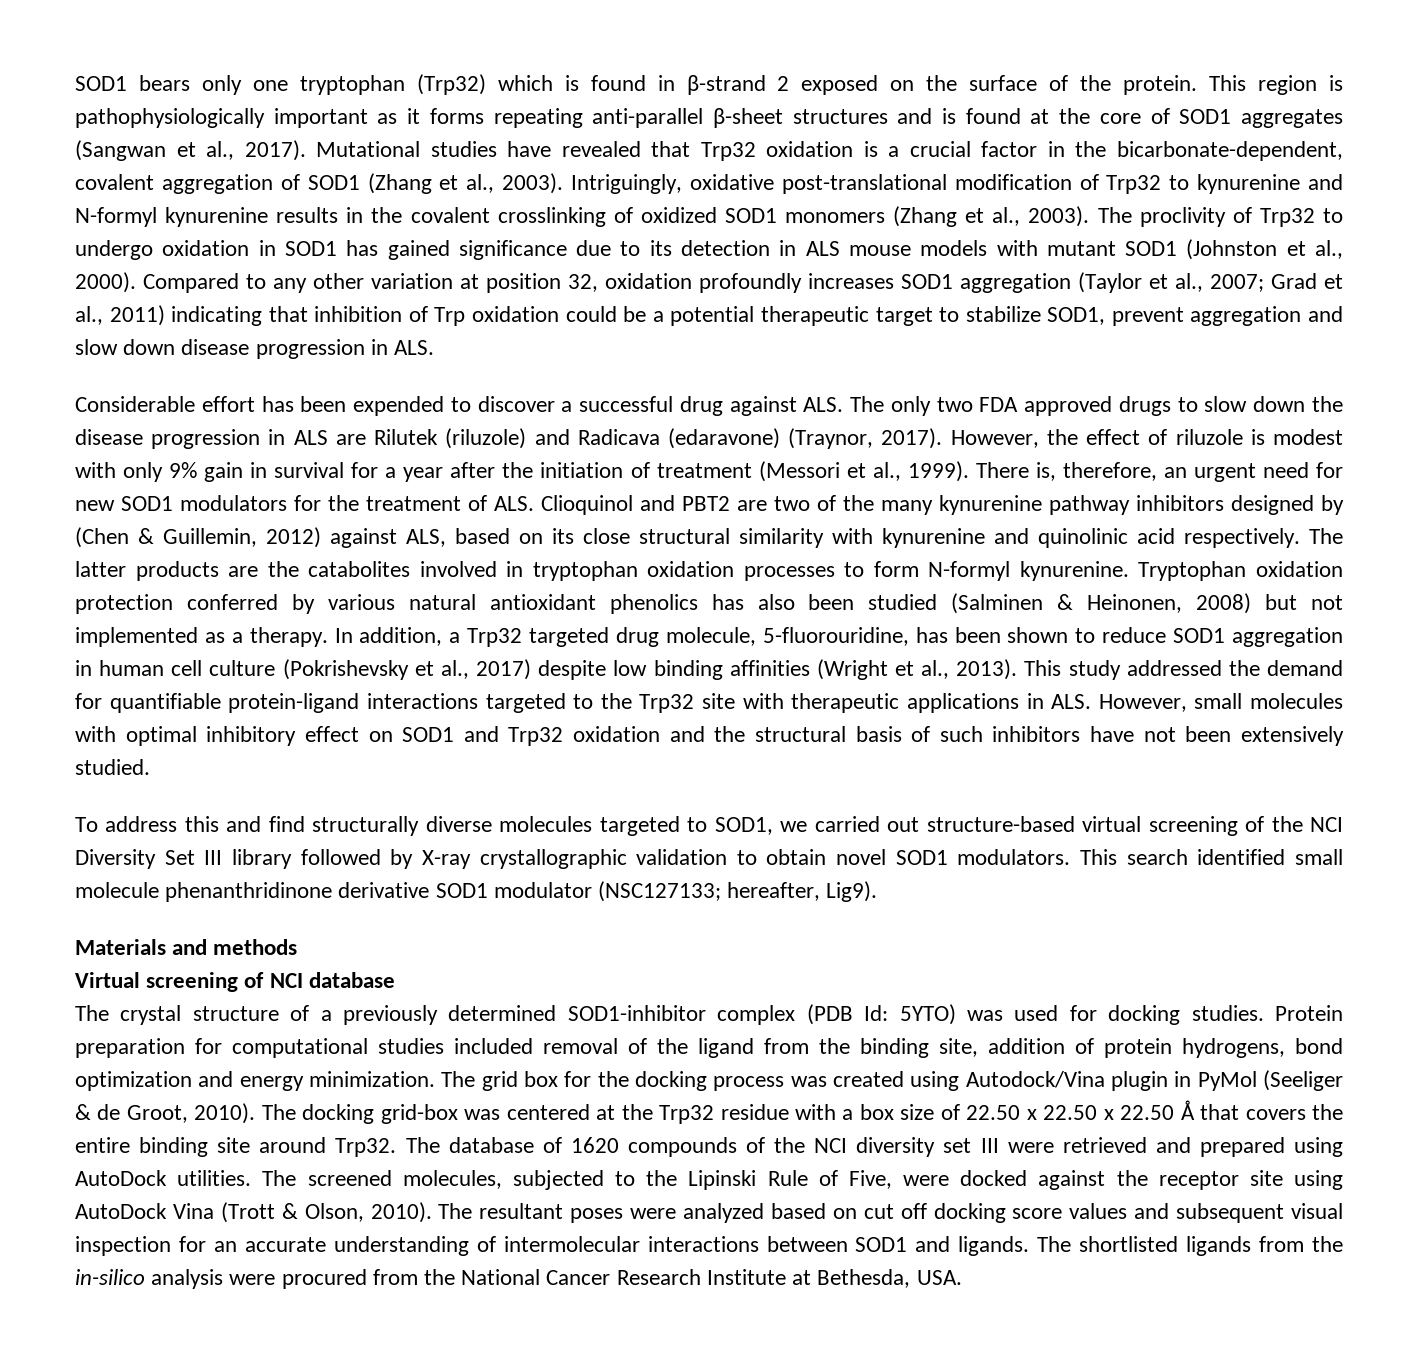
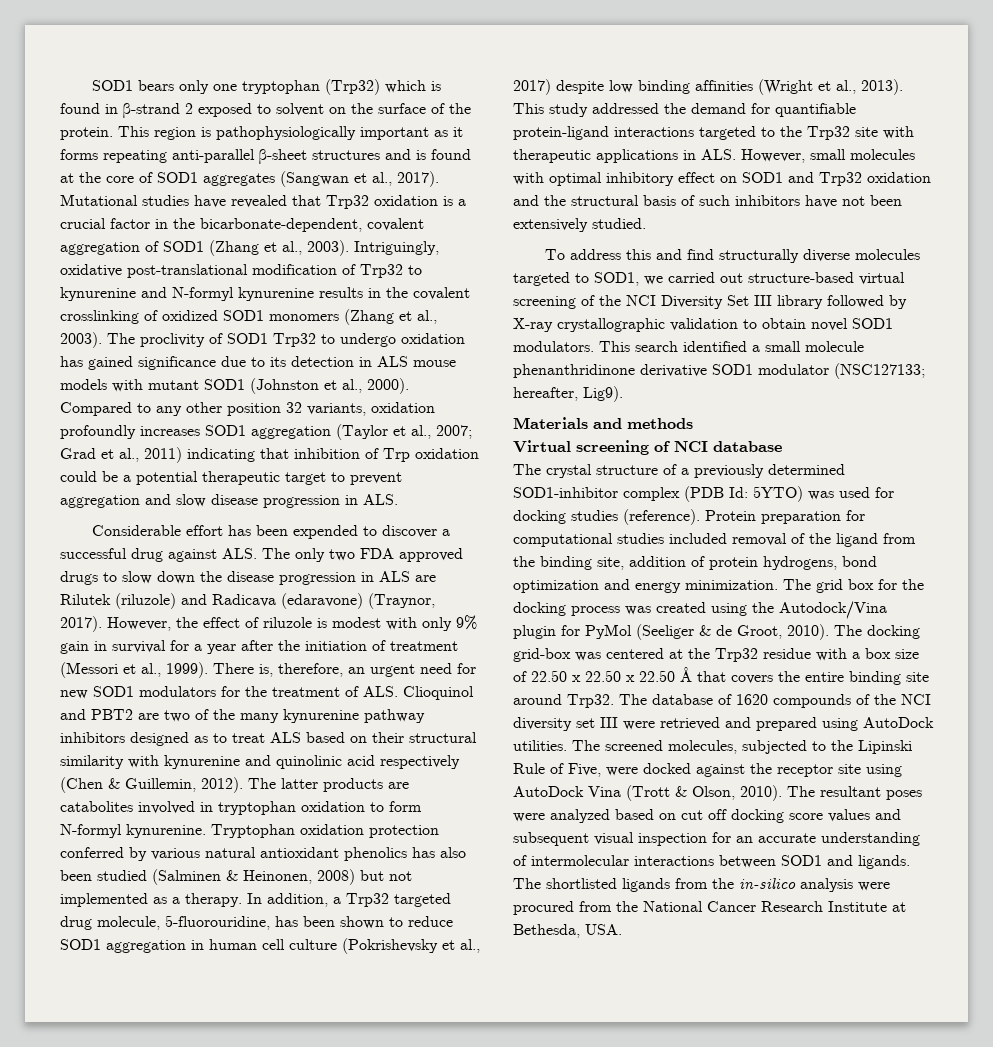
- SOD1 bears only one tryptophan (Trp32) which is found in β-strand 2 exposed on the surface of the protein.
+ SOD1 bears only one tryptophan (Trp32) which is found in β-strand 2 exposed to solvent on the surface of the protein.
- The proclivity of Trp32 to undergo oxidation in SOD1 has gained significance due to its detection in ALS mouse models with mutant SOD1 (Johnston et al., 2000).
+ The proclivity of SOD1 Trp32 to undergo oxidation has gained significance due to its detection in ALS mouse models with mutant SOD1 (Johnston et al., 2000).
- Compared to any other variation at position 32, oxidation profoundly increases SOD1 aggregation (Taylor et al., 2007; Grad et al., 2011) indicating that inhibition of Trp oxidation could be a potential therapeutic target to stabilize SOD1, prevent aggregation and slow down disease progression in ALS.
+ Compared to any other position 32 variants, oxidation profoundly increases SOD1 aggregation (Taylor et al., 2007; Grad et al., 2011) indicating that inhibition of Trp oxidation could be a potential therapeutic target to prevent aggregation and slow disease progression in ALS.
- There is, therefore, an urgent need for new SOD1 modulators for the treatment of ALS. Clioquinol and PBT2 are two of the many kynurenine pathway inhibitors designed by (Chen & Guillemin, 2012) against ALS, based on its close structural similarity with kynurenine and quinolinic acid respectively.
+ There is, therefore, an urgent need for new SOD1 modulators for the treatment of ALS. Clioquinol and PBT2 are two of the many kynurenine pathway inhibitors designed as to treat ALS based on their structural similarity with kynurenine and quinolinic acid respectively (Chen & Guillemin, 2012).
- The latter products are the catabolites involved in tryptophan oxidation processes to form N-formyl kynurenine.
+ The latter products are catabolites involved in tryptophan oxidation to form N-formyl kynurenine.
- This search identified small molecule phenanthridinone derivative SOD1 modulator (NSC127133; hereafter, Lig9).
+ This search identified a small molecule phenanthridinone derivative SOD1 modulator (NSC127133; hereafter, Lig9).
- The crystal structure of a previously determined SOD1-inhibitor complex (PDB Id: 5YTO) was used for docking studies.
+ The crystal structure of a previously determined SOD1-inhibitor complex (PDB Id: 5YTO) was used for docking studies (reference).
- The grid box for the docking process was created using Autodock/Vina plugin in PyMol (Seeliger & de Groot, 2010).
+ The grid box for the docking process was created using the Autodock/Vina plugin for PyMol (Seeliger & de Groot, 2010).

